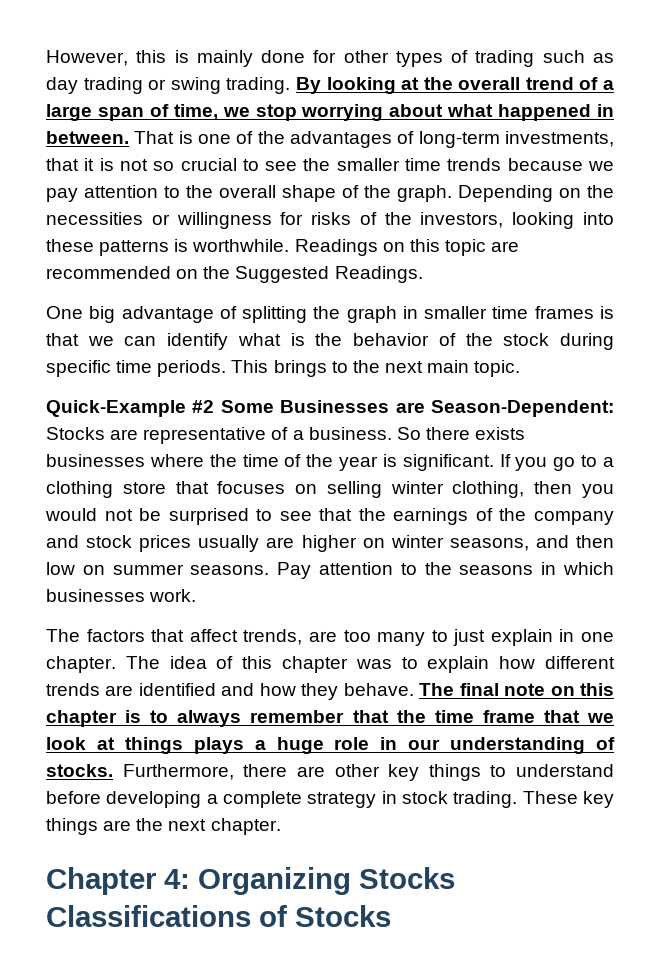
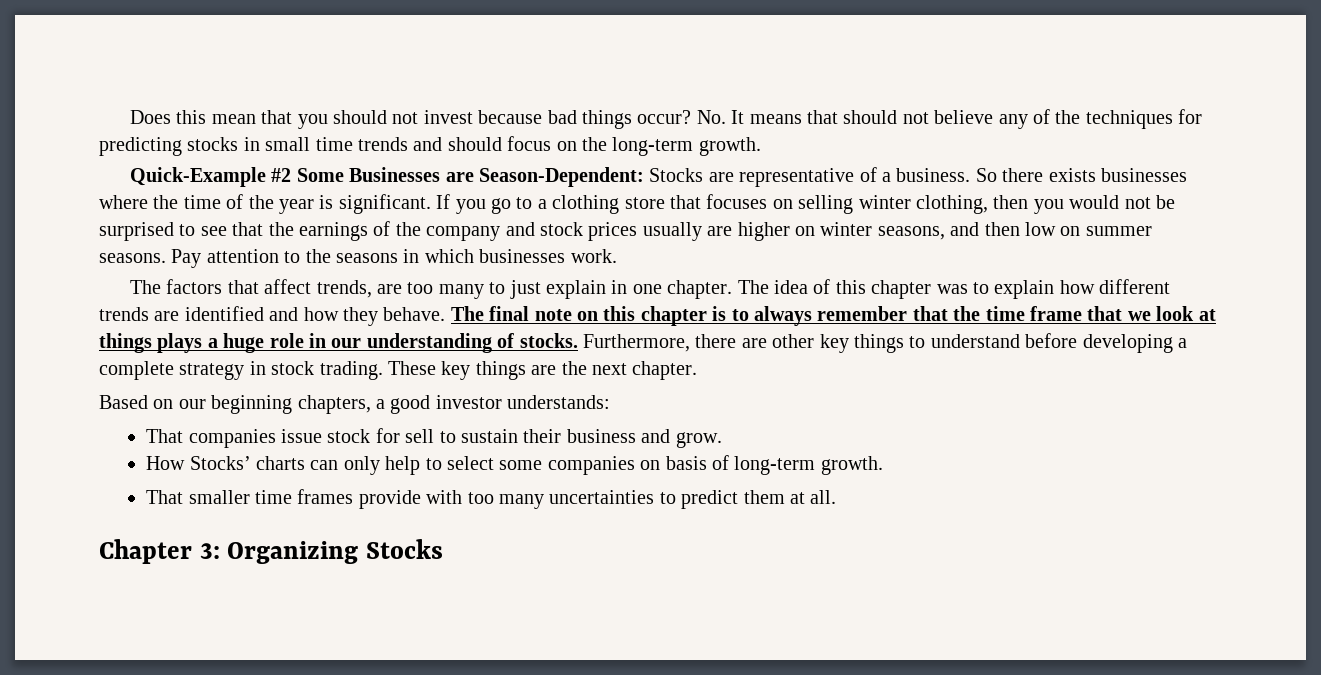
- However, this is mainly done for other types of trading such as day trading or swing trading. By looking at the overall trend of a large span of time, we stop worrying about what happened in between. That is one of the advantages of long-term investments, that it is not so crucial to see the smaller time trends because we pay attention to the overall shape of the graph. Depending on the necessities or willingness for risks of the investors, looking into these patterns is worthwhile. Readings on this topic are recommended on the Suggested Readings.
- One big advantage of splitting the graph in smaller time frames is that we can identify what is the behavior of the stock during specific time periods. This brings to the next main topic.
+ Does this mean that you should not invest because bad things occur? No. It means that should not believe any of the techniques for predicting stocks in small time trends and should focus on the long-term growth.
+ Based on our beginning chapters, a good investor understands:
+ That companies issue stock for sell to sustain their business and grow.
+ How Stocks’ charts can only help to select some companies on basis of long-term growth.
+ That smaller time frames provide with too many uncertainties to predict them at all.
- Chapter 4: Organizing Stocks Classifications of Stocks
+ Chapter 3: Organizing Stocks

